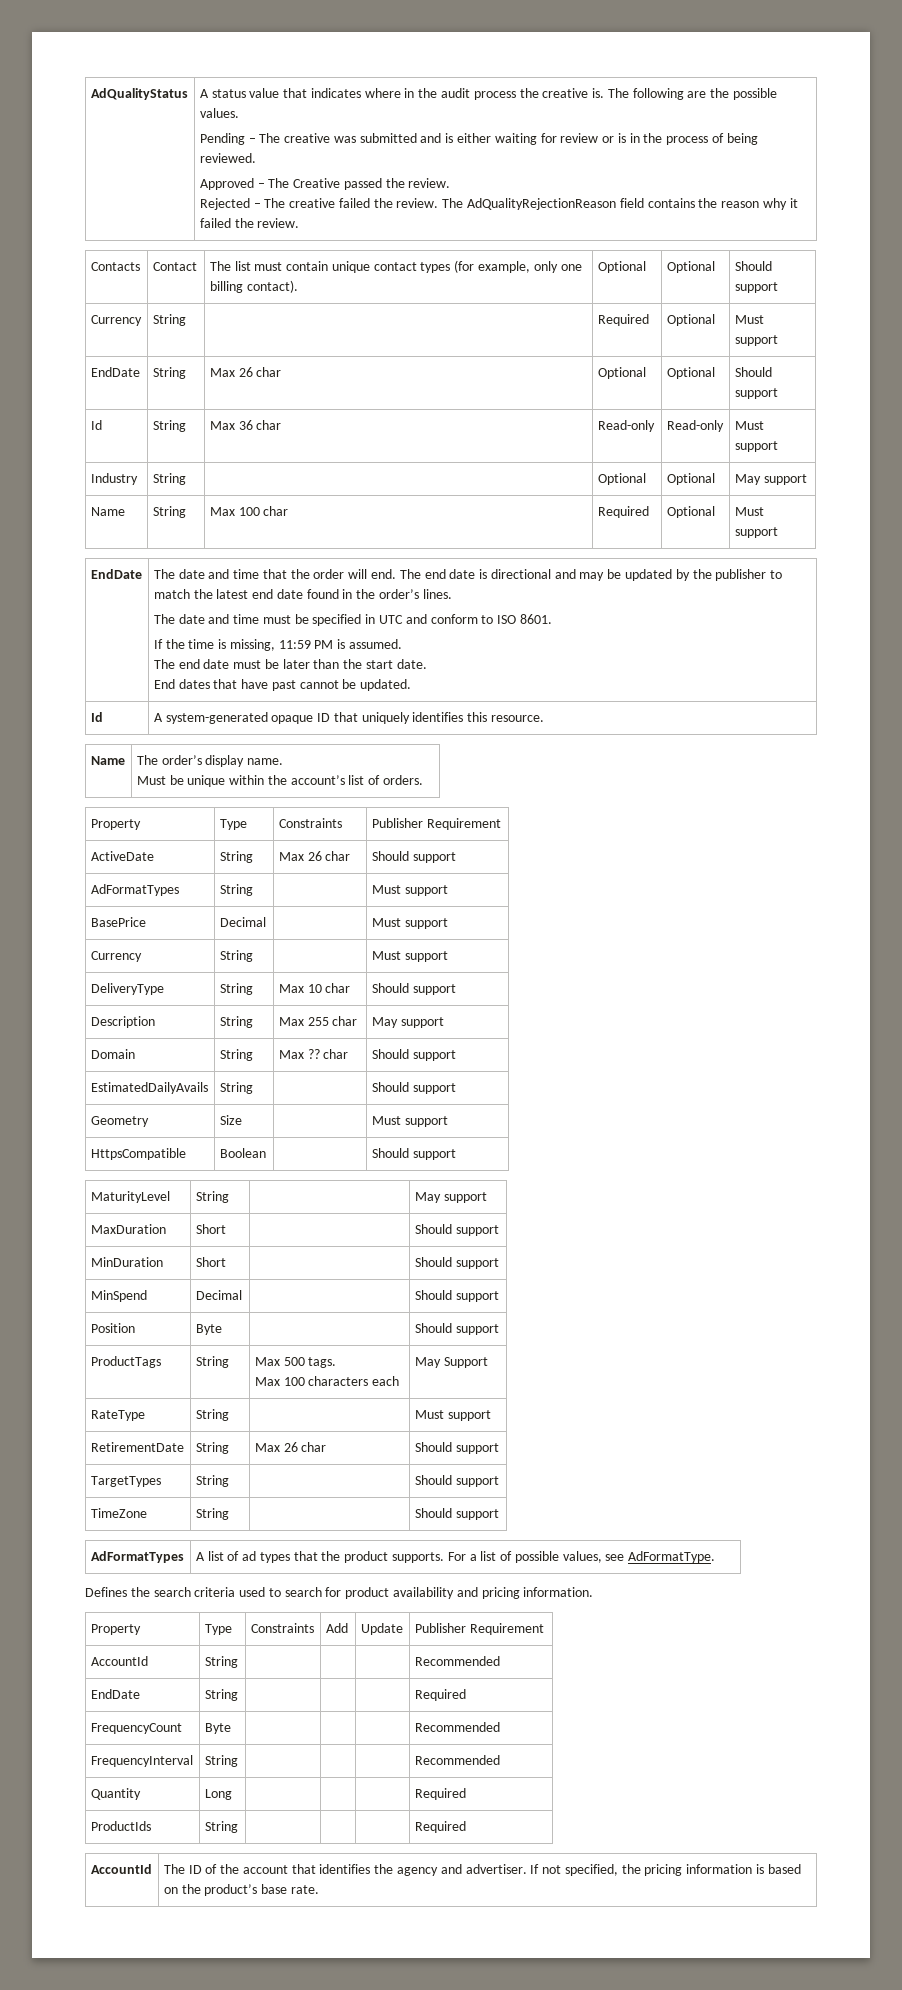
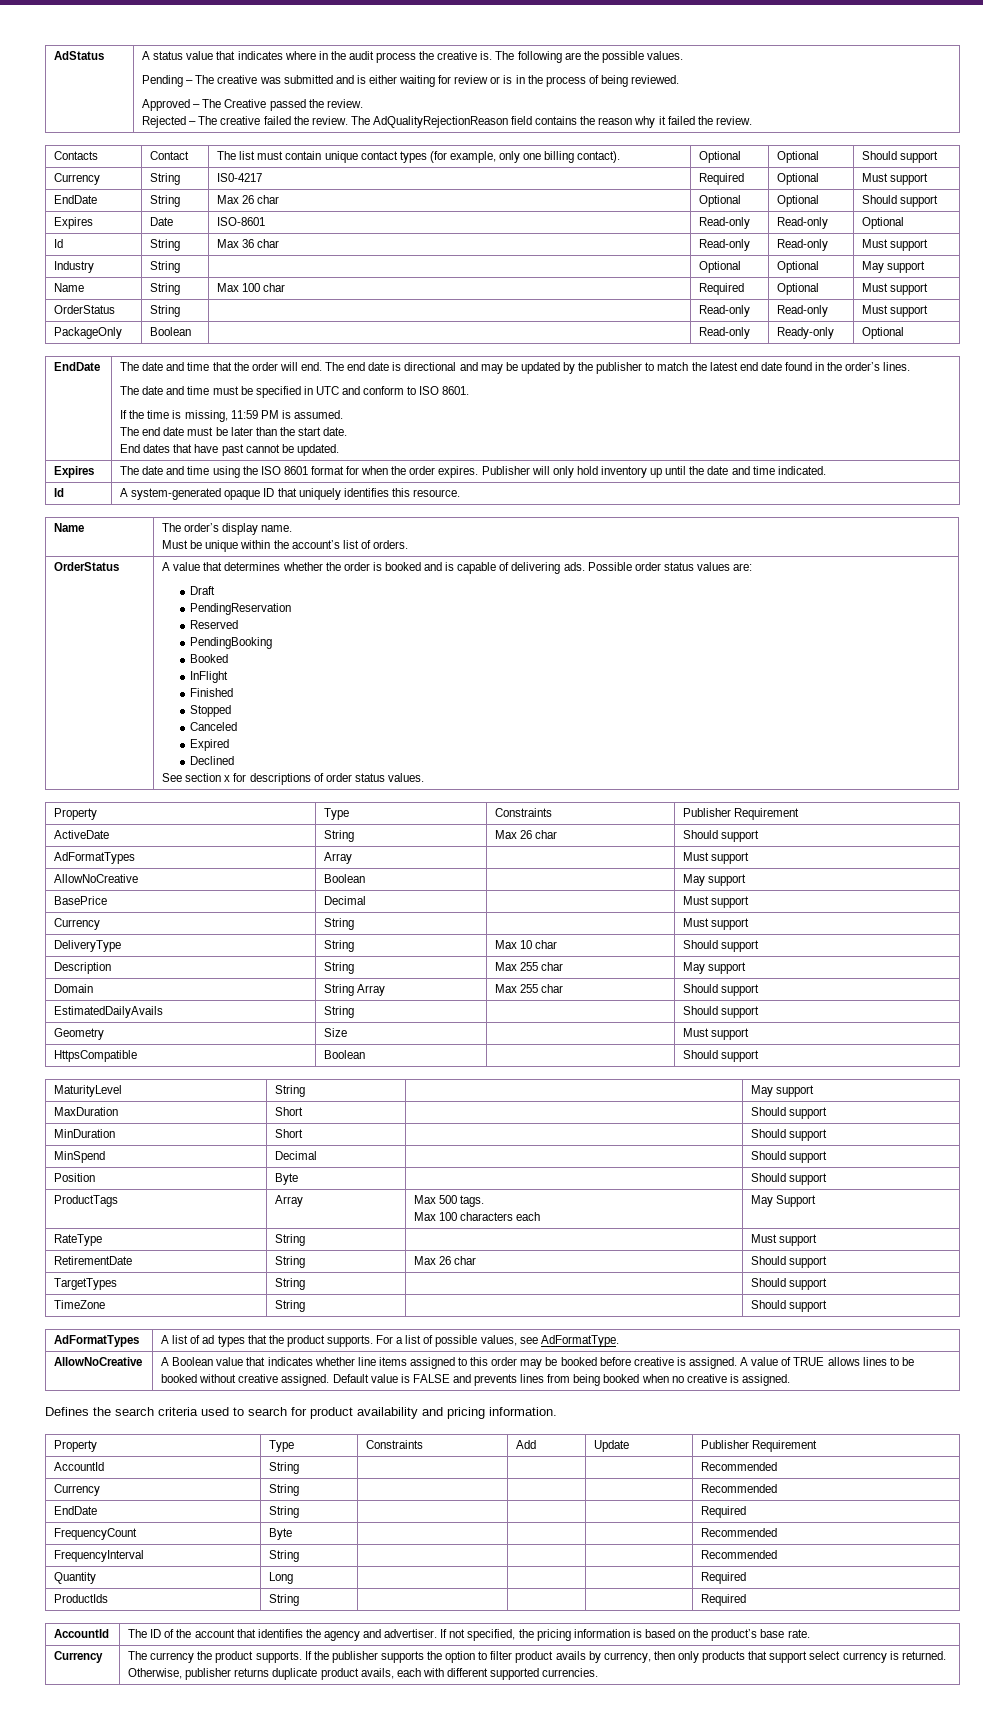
- AdQualityStatus
+ AdStatus
- Currency | String | | Required | Optional | Must support
+ Currency | String | IS0-4217 | Required | Optional | Must support
+ Expires | Date | ISO-8601 | Read-only | Read-only | Optional
+ OrderStatus | String | | Read-only | Read-only | Must support
+ PackageOnly | Boolean | | Read-only | Ready-only | Optional
+ Expires | The date and time using the ISO 8601 format for when the order expires. Publisher will only hold inventory up until the date and time indicated.
+ OrderStatus | A value that determines whether the order is booked and is capable of delivering ads. Possible order status values are:
+ Draft
+ PendingReservation
+ Reserved
+ PendingBooking
+ Booked
+ InFlight
+ Finished
+ Stopped
+ Canceled
+ Expired
+ Declined
+ See section x for descriptions of order status values.
- AdFormatTypes | String | | Must support
+ AdFormatTypes | Array | | Must support
+ AllowNoCreative | Boolean | | May support
- Domain | String | Max ?? char | Should support
+ Domain | String Array | Max 255 char | Should support
- ProductTags | String | Max 500 tags.
+ ProductTags | Array | Max 500 tags.
+ AllowNoCreative | A Boolean value that indicates whether line items assigned to this order may be booked before creative is assigned. A value of TRUE allows lines to be booked without creative assigned. Default value is FALSE and prevents lines from being booked when no creative is assigned.
+ Currency | String | | | | Recommended
+ Currency | The currency the product supports. If the publisher supports the option to filter product avails by currency, then only products that support select currency is returned. Otherwise, publisher returns duplicate product avails, each with different supported currencies.

